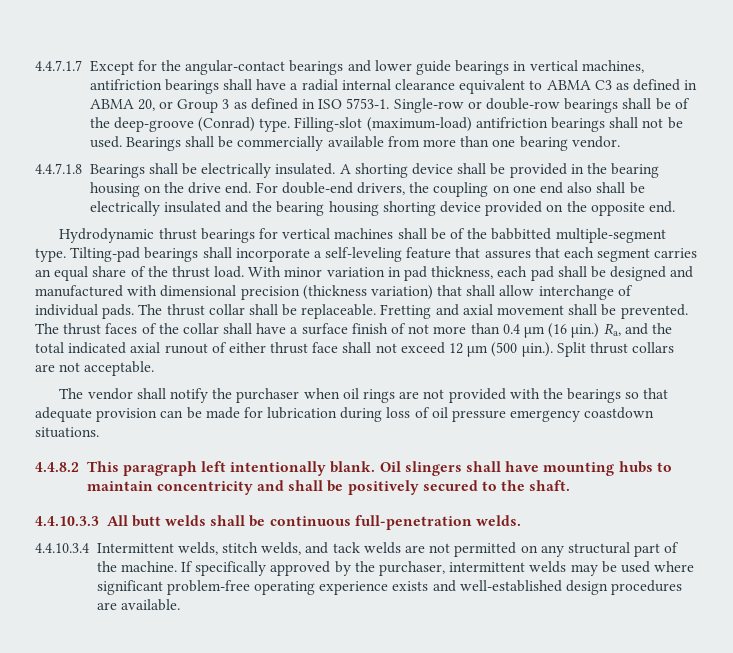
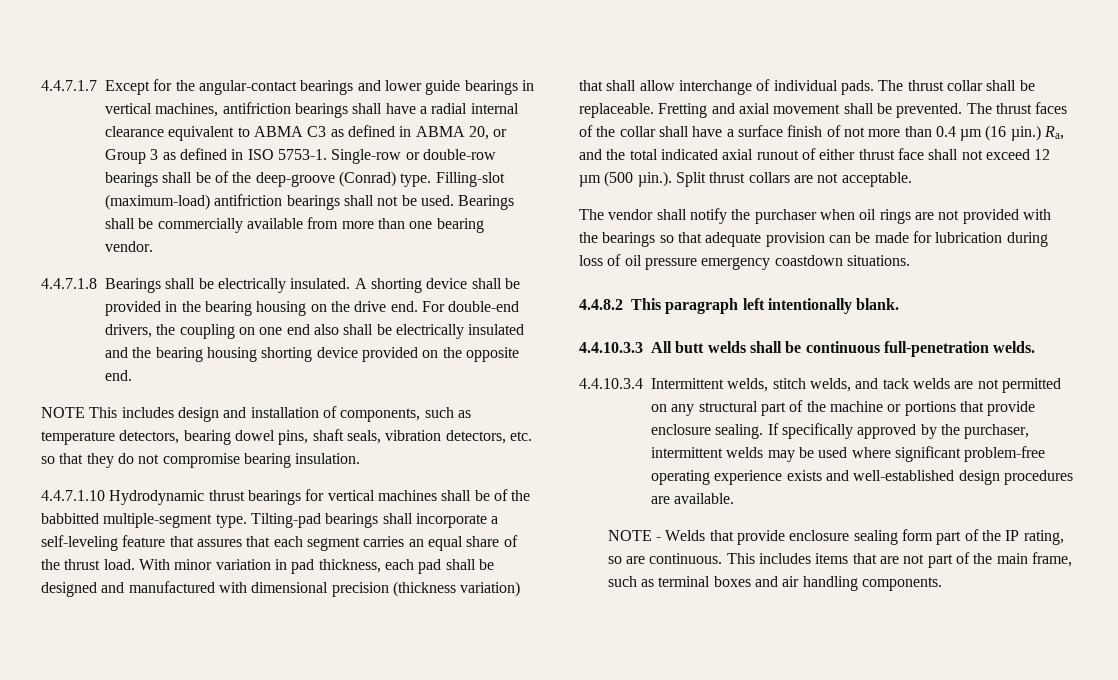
- Hydrodynamic thrust bearings for vertical machines shall be of the babbitted multiple-segment type.
+ NOTE This includes design and installation of components, such as temperature detectors, bearing dowel pins, shaft seals, vibration detectors, etc. so that they do not compromise bearing insulation.
+ 4.4.7.1.10 Hydrodynamic thrust bearings for vertical machines shall be of the babbitted multiple-segment type.
- Oil slingers shall have mounting hubs to maintain concentricity and shall be positively secured to the shaft.
- 4.4.10.3.4 Intermittent welds, stitch welds, and tack welds are not permitted on any structural part of the machine.
+ 4.4.10.3.4 Intermittent welds, stitch welds, and tack welds are not permitted on any structural part of the machine or portions that provide enclosure sealing.
+ NOTE - Welds that provide enclosure sealing form part of the IP rating, so are continuous. This includes items that are not part of the main frame, such as terminal boxes and air handling components.

